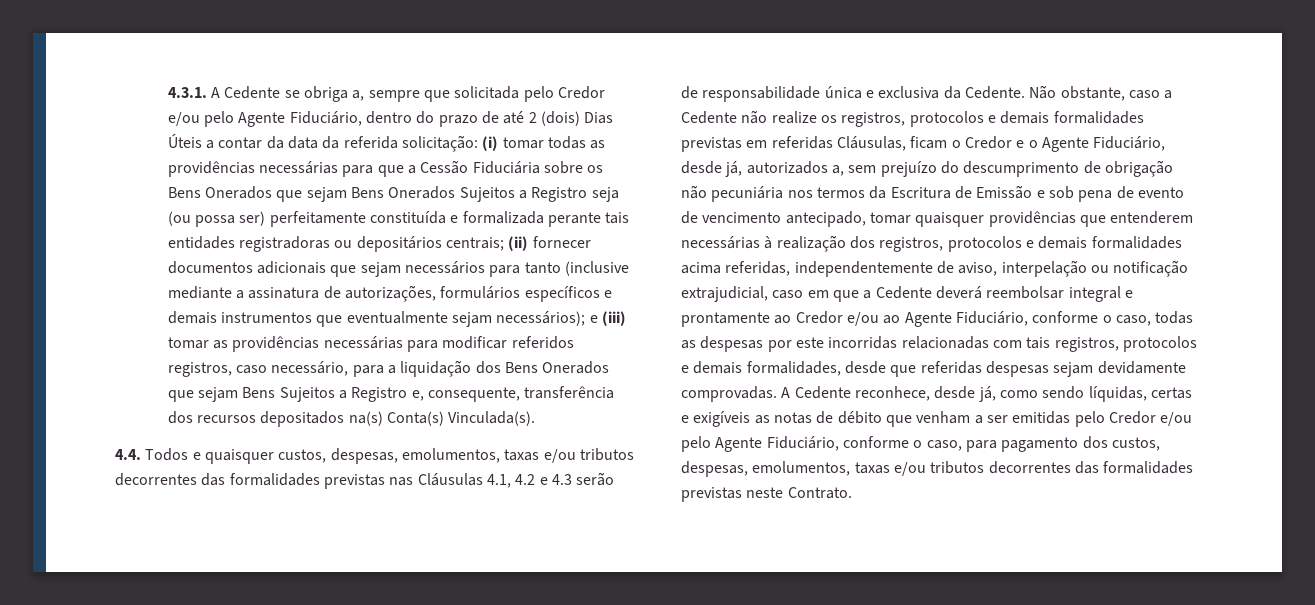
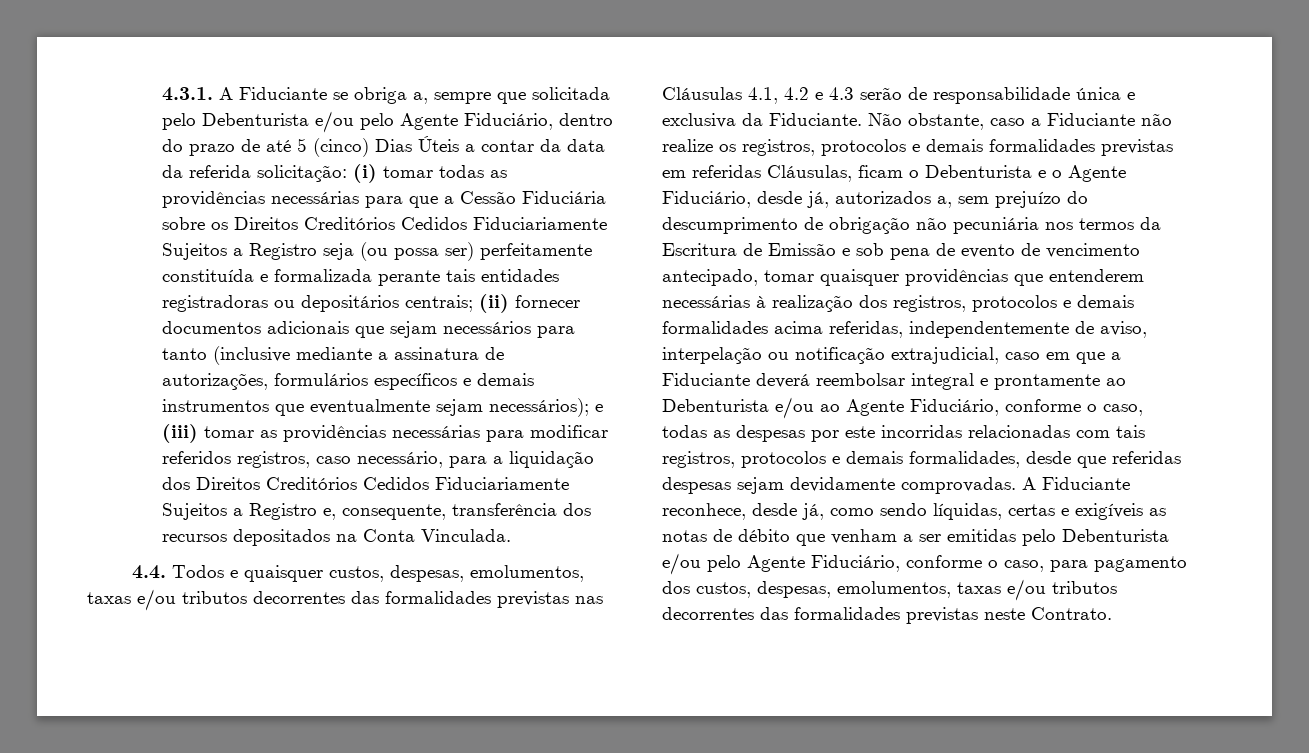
- 4.3.1. A Cedente se obriga a, sempre que solicitada pelo Credor e/ou pelo Agente Fiduciário, dentro do prazo de até 2 (dois) Dias Úteis a contar da data da referida solicitação:
+ 4.3.1. A Fiduciante se obriga a, sempre que solicitada pelo Debenturista e/ou pelo Agente Fiduciário, dentro do prazo de até 5 (cinco) Dias Úteis a contar da data da referida solicitação:
- (i) tomar todas as providências necessárias para que a Cessão Fiduciária sobre os Bens Onerados que sejam Bens Onerados Sujeitos a Registro seja (ou possa ser) perfeitamente constituída e formalizada perante tais entidades registradoras ou depositários centrais;
+ (i) tomar todas as providências necessárias para que a Cessão Fiduciária sobre os Direitos Creditórios Cedidos Fiduciariamente Sujeitos a Registro seja (ou possa ser) perfeitamente constituída e formalizada perante tais entidades registradoras ou depositários centrais;
- e (iii) tomar as providências necessárias para modificar referidos registros, caso necessário, para a liquidação dos Bens Onerados que sejam Bens Sujeitos a Registro e, consequente, transferência dos recursos depositados na(s) Conta(s) Vinculada(s).
+ e (iii) tomar as providências necessárias para modificar referidos registros, caso necessário, para a liquidação dos Direitos Creditórios Cedidos Fiduciariamente Sujeitos a Registro e, consequente, transferência dos recursos depositados na Conta Vinculada.
- 4.4. Todos e quaisquer custos, despesas, emolumentos, taxas e/ou tributos decorrentes das formalidades previstas nas Cláusulas 4.1, 4.2 e 4.3 serão de responsabilidade única e exclusiva da Cedente.
+ 4.4. Todos e quaisquer custos, despesas, emolumentos, taxas e/ou tributos decorrentes das formalidades previstas nas Cláusulas 4.1, 4.2 e 4.3 serão de responsabilidade única e exclusiva da Fiduciante.
- Não obstante, caso a Cedente não realize os registros, protocolos e demais formalidades previstas em referidas Cláusulas, ficam o Credor e o Agente Fiduciário, desde já, autorizados a, sem prejuízo do descumprimento de obrigação não pecuniária nos termos da Escritura de Emissão e sob pena de evento de vencimento antecipado, tomar quaisquer providências que entenderem necessárias à realização dos registros, protocolos e demais formalidades acima referidas, independentemente de aviso, interpelação ou notificação extrajudicial, caso em que a Cedente deverá reembolsar integral e prontamente ao Credor e/ou ao Agente Fiduciário, conforme o caso, todas as despesas por este incorridas relacionadas com tais registros, protocolos e demais formalidades, desde que referidas despesas sejam devidamente comprovadas.
+ Não obstante, caso a Fiduciante não realize os registros, protocolos e demais formalidades previstas em referidas Cláusulas, ficam o Debenturista e o Agente Fiduciário, desde já, autorizados a, sem prejuízo do descumprimento de obrigação não pecuniária nos termos da Escritura de Emissão e sob pena de evento de vencimento antecipado, tomar quaisquer providências que entenderem necessárias à realização dos registros, protocolos e demais formalidades acima referidas, independentemente de aviso, interpelação ou notificação extrajudicial, caso em que a Fiduciante deverá reembolsar integral e prontamente ao Debenturista e/ou ao Agente Fiduciário, conforme o caso, todas as despesas por este incorridas relacionadas com tais registros, protocolos e demais formalidades, desde que referidas despesas sejam devidamente comprovadas.
- A Cedente reconhece, desde já, como sendo líquidas, certas e exigíveis as notas de débito que venham a ser emitidas pelo Credor e/ou pelo Agente Fiduciário, conforme o caso, para pagamento dos custos, despesas, emolumentos, taxas e/ou tributos decorrentes das formalidades previstas neste Contrato.
+ A Fiduciante reconhece, desde já, como sendo líquidas, certas e exigíveis as notas de débito que venham a ser emitidas pelo Debenturista e/ou pelo Agente Fiduciário, conforme o caso, para pagamento dos custos, despesas, emolumentos, taxas e/ou tributos decorrentes das formalidades previstas neste Contrato.

